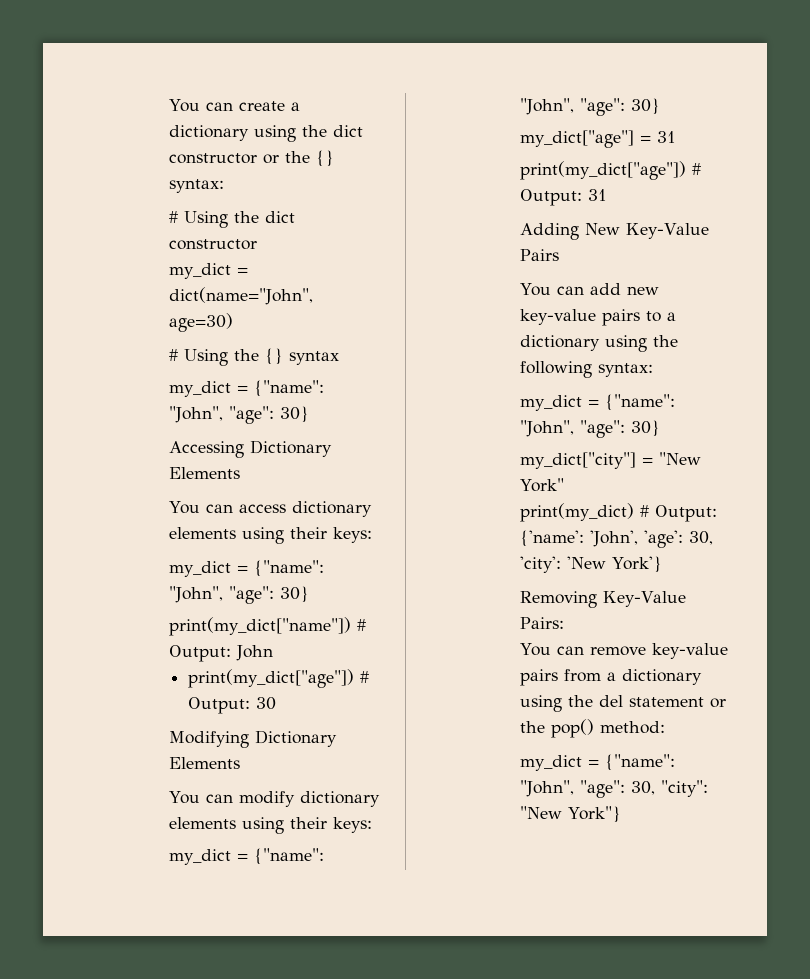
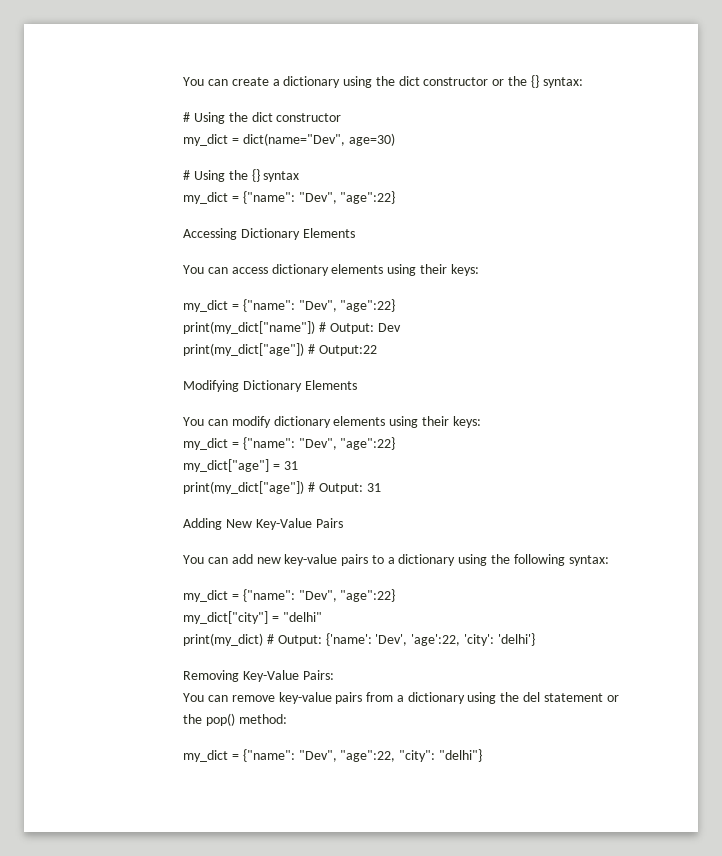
- my_dict = dict(name="John", age=30)
+ my_dict = dict(name="Dev", age=30)
  # Using the {} syntax
- my_dict = {"name": "John", "age": 30}
+ my_dict = {"name": "Dev", "age":22}
  You can access dictionary elements using their keys:
- my_dict = {"name": "John", "age": 30}
+ my_dict = {"name": "Dev", "age":22}
- print(my_dict["name"]) # Output: John
- print(my_dict["age"]) # Output: 30
+ print(my_dict["name"]) # Output: Dev
+ print(my_dict["age"]) # Output:22
  You can modify dictionary elements using their keys:
- my_dict = {"name": "John", "age": 30}
+ my_dict = {"name": "Dev", "age":22}
  You can add new key-value pairs to a dictionary using the following syntax:
- my_dict = {"name": "John", "age": 30}
+ my_dict = {"name": "Dev", "age":22}
- my_dict["city"] = "New York"
+ my_dict["city"] = "delhi"
- print(my_dict) # Output: {'name': 'John', 'age': 30, 'city': 'New York'}
+ print(my_dict) # Output: {'name': 'Dev', 'age':22, 'city': 'delhi'}
- my_dict = {"name": "John", "age": 30, "city": "New York"}
+ my_dict = {"name": "Dev", "age":22, "city": "delhi"}

